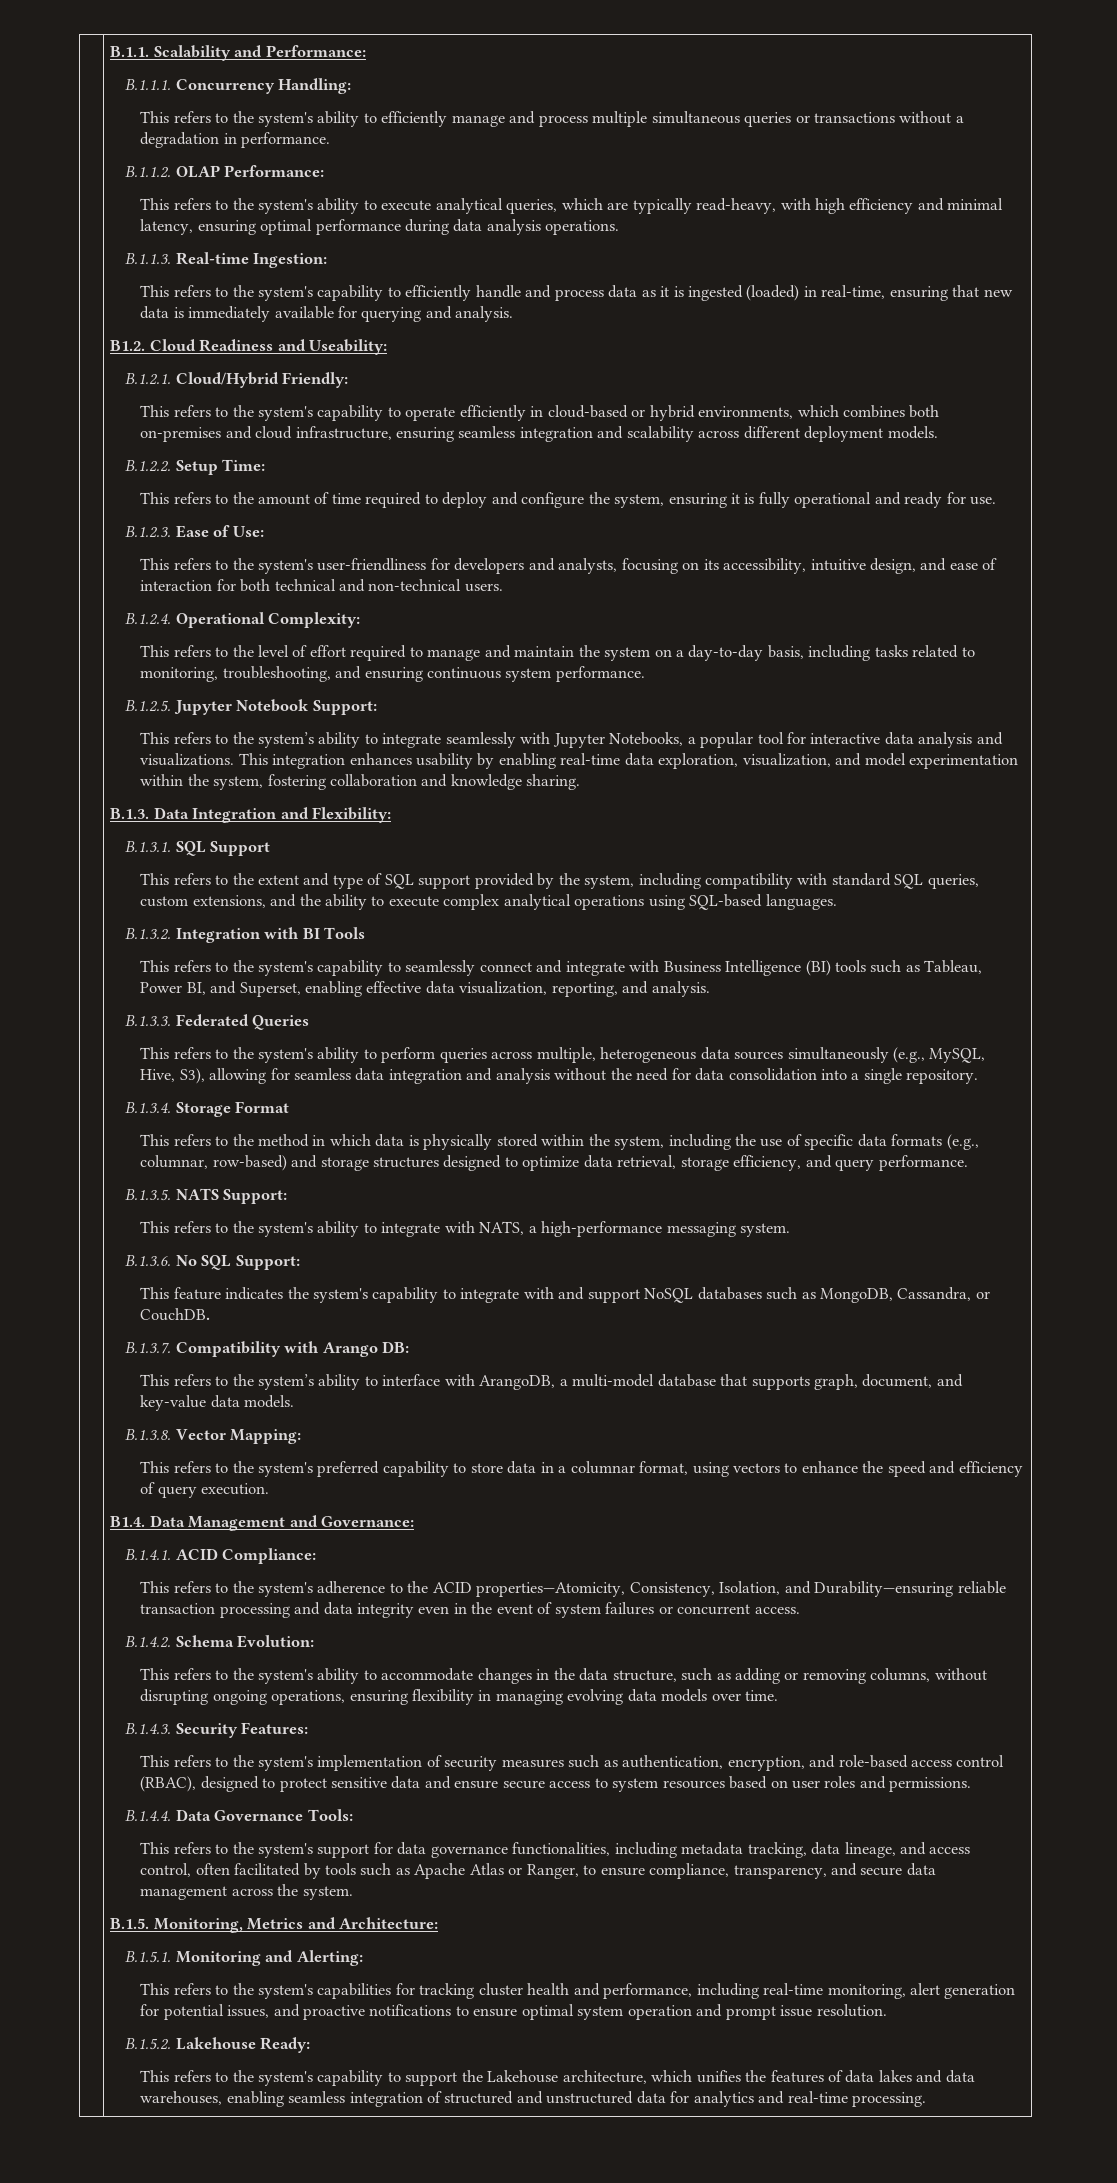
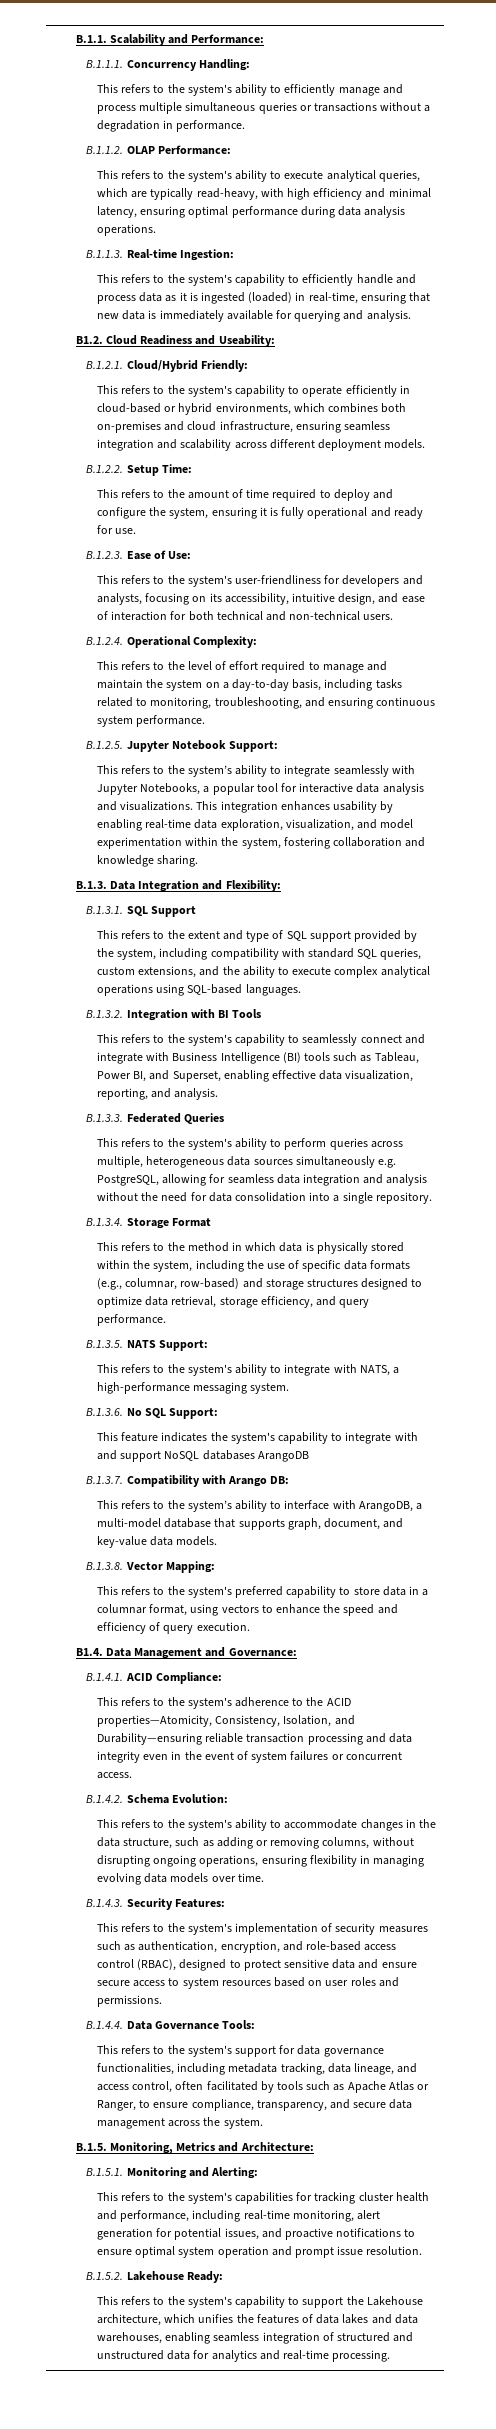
- This refers to the system's ability to perform queries across multiple, heterogeneous data sources simultaneously (e.g., MySQL, Hive, S3), allowing for seamless data integration and analysis without the need for data consolidation into a single repository.
+ This refers to the system's ability to perform queries across multiple, heterogeneous data sources simultaneously e.g. PostgreSQL, allowing for seamless data integration and analysis without the need for data consolidation into a single repository.
- This feature indicates the system's capability to integrate with and support NoSQL databases such as MongoDB, Cassandra, or CouchDB.
+ This feature indicates the system's capability to integrate with and support NoSQL databases ArangoDB

